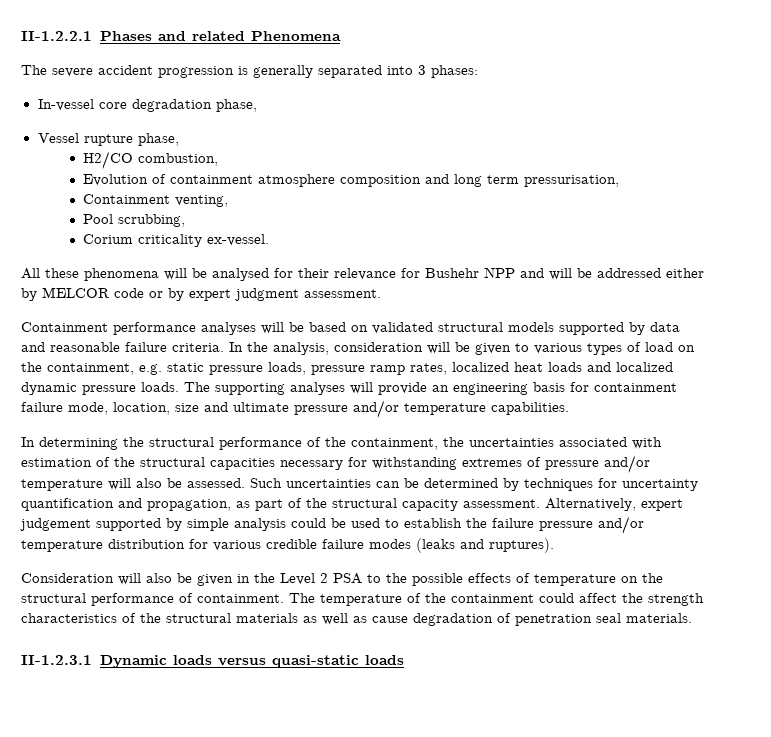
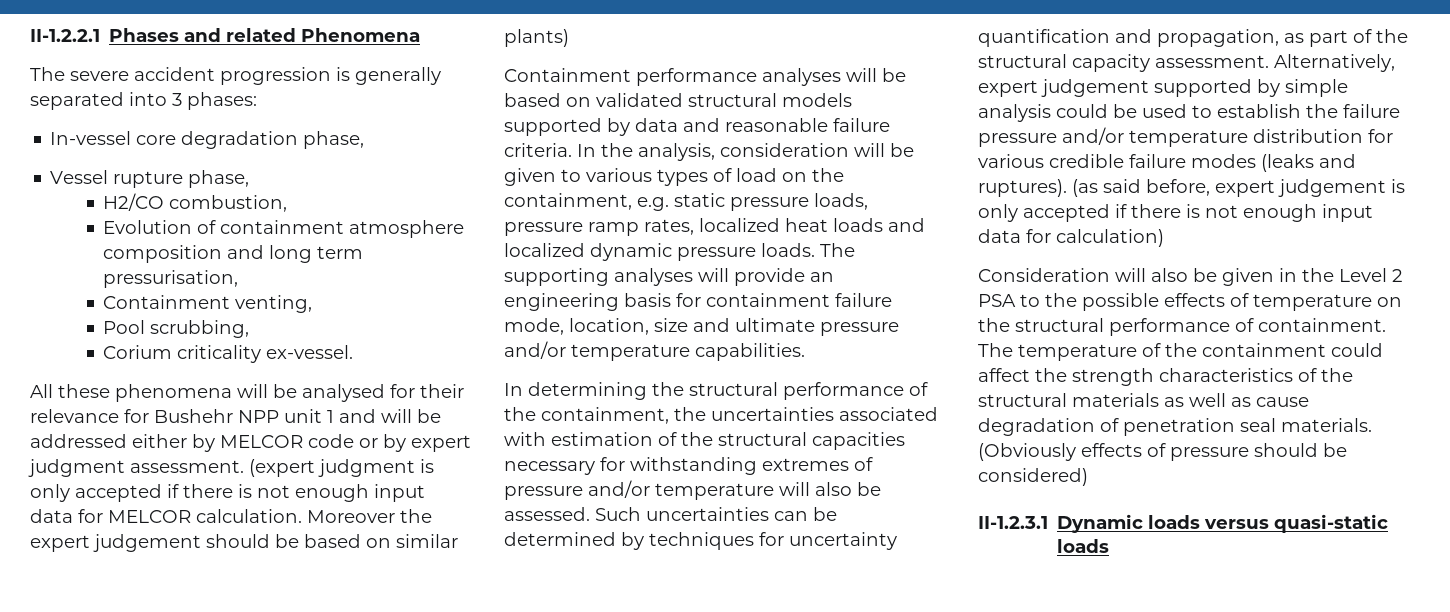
- All these phenomena will be analysed for their relevance for Bushehr NPP and will be addressed either by MELCOR code or by expert judgment assessment.
+ All these phenomena will be analysed for their relevance for Bushehr NPP unit 1 and will be addressed either by MELCOR code or by expert judgment assessment. (expert judgment is only accepted if there is not enough input data for MELCOR calculation. Moreover the expert judgement should be based on similar plants)
+ (as said before, expert judgement is only accepted if there is not enough input data for calculation)
+ (Obviously effects of pressure should be considered)

